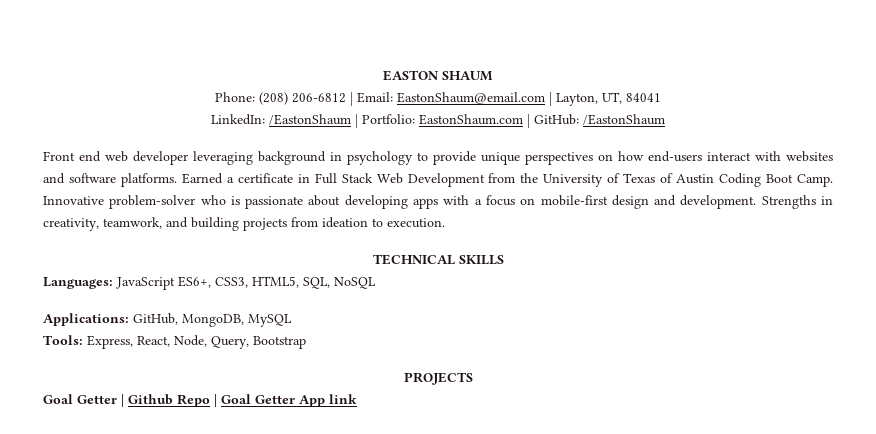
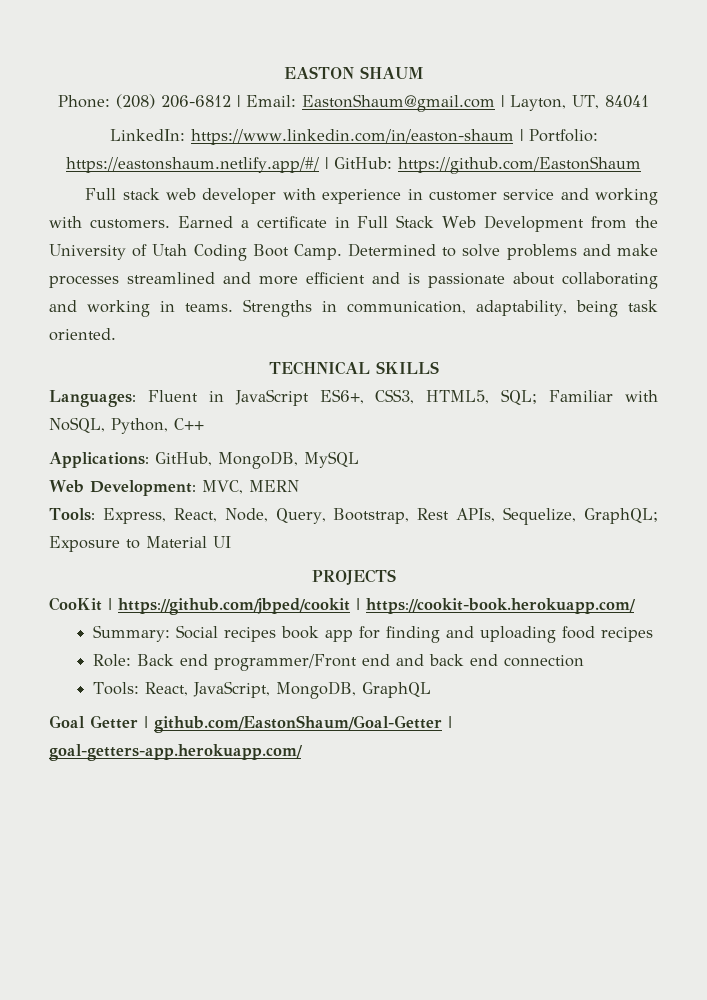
- Phone: (208) 206-6812 | Email: EastonShaum@email.com | Layton, UT, 84041
+ Phone: (208) 206-6812 | Email: EastonShaum@gmail.com | Layton, UT, 84041
- LinkedIn: /EastonShaum | Portfolio: EastonShaum.com | GitHub: /EastonShaum
- Front end web developer leveraging background in psychology to provide unique perspectives on how end-users interact with websites and software platforms.
+ LinkedIn: https://www.linkedin.com/in/easton-shaum | Portfolio: https://eastonshaum.netlify.app/#/ | GitHub: https://github.com/EastonShaum
+ Full stack web developer with experience in customer service and working with customers.
- Earned a certificate in Full Stack Web Development from the University of Texas of Austin Coding Boot Camp. Innovative problem-solver who is passionate about developing apps with a focus on mobile-first design and development. Strengths in creativity, teamwork, and building projects from ideation to execution.
+ Earned a certificate in Full Stack Web Development from the University of Utah Coding Boot Camp. Determined to solve problems and make processes streamlined and more efficient and is passionate about collaborating and working in teams. Strengths in communication, adaptability, being task oriented.
- Languages: JavaScript ES6+, CSS3, HTML5, SQL, NoSQL
+ Languages: Fluent in JavaScript ES6+, CSS3, HTML5, SQL; Familiar with NoSQL, Python, C++
+ Web Development: MVC, MERN
- Tools: Express, React, Node, Query, Bootstrap
+ Tools: Express, React, Node, Query, Bootstrap, Rest APIs, Sequelize, GraphQL; Exposure to Material UI
  PROJECTS
- Goal Getter | Github Repo | Goal Getter App link
+ CooKit | https://github.com/jbped/cookit | https://cookit-book.herokuapp.com/
+ Summary: Social recipes book app for finding and uploading food recipes
+ Role: Back end programmer/Front end and back end connection
+ Tools: React, JavaScript, MongoDB, GraphQL
+ Goal Getter | github.com/EastonShaum/Goal-Getter | goal-getters-app.herokuapp.com/

